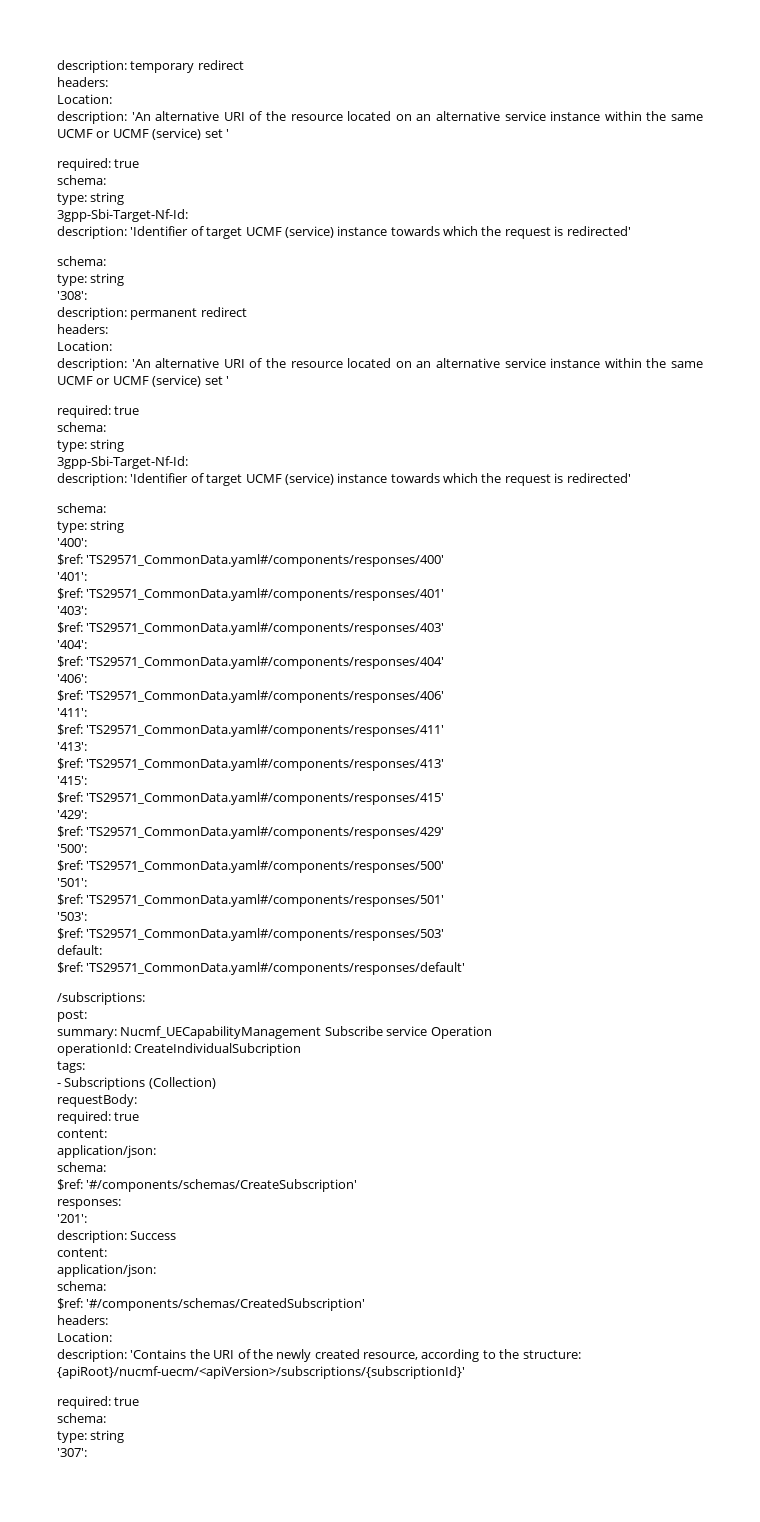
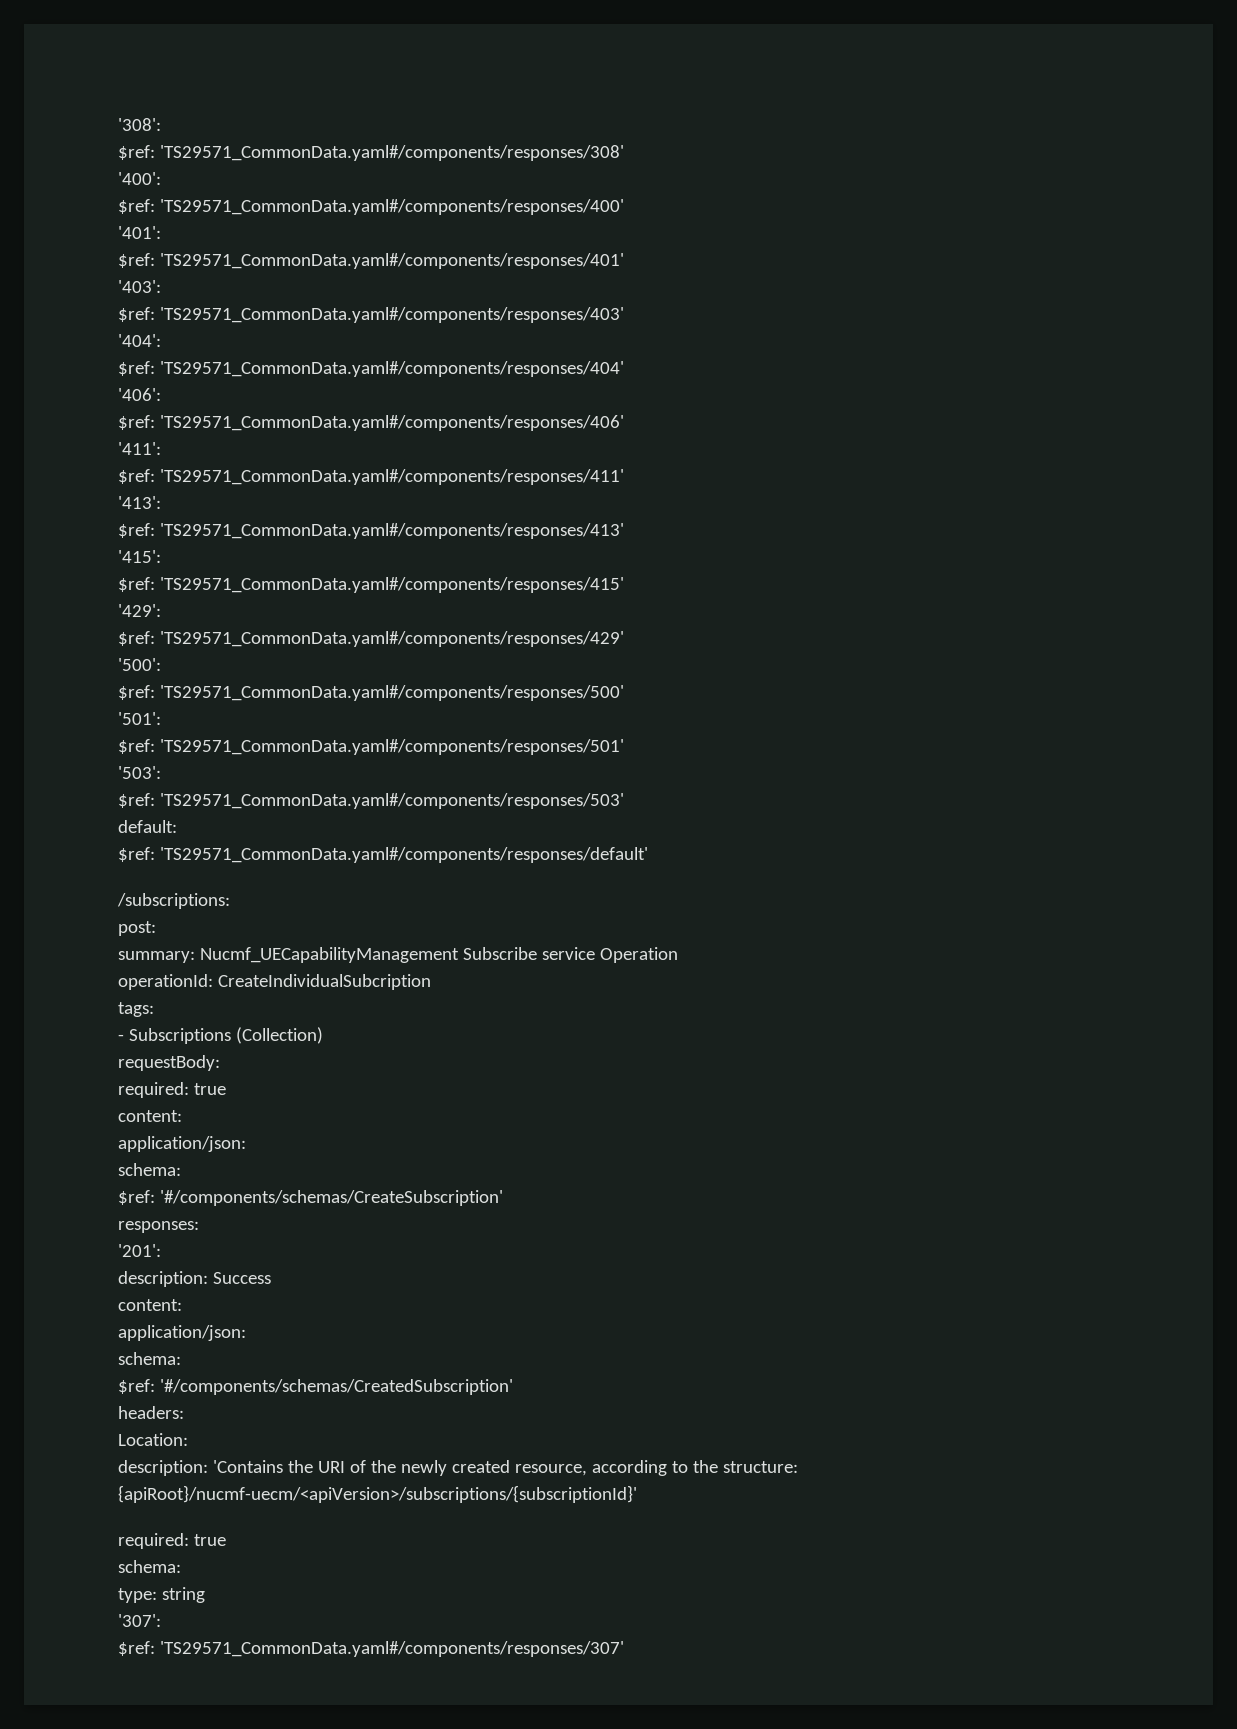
- description: temporary redirect
- headers:
- Location:
- description: 'An alternative URI of the resource located on an alternative service instance within the same UCMF or UCMF (service) set '
- required: true
- schema:
- type: string
- 3gpp-Sbi-Target-Nf-Id:
- description: 'Identifier of target UCMF (service) instance towards which the request is redirected'
- schema:
- type: string
  '308':
- description: permanent redirect
- headers:
- Location:
- description: 'An alternative URI of the resource located on an alternative service instance within the same UCMF or UCMF (service) set '
- required: true
- schema:
- type: string
- 3gpp-Sbi-Target-Nf-Id:
- description: 'Identifier of target UCMF (service) instance towards which the request is redirected'
- schema:
- type: string
+ $ref: 'TS29571_CommonData.yaml#/components/responses/308'
+ $ref: 'TS29571_CommonData.yaml#/components/responses/307'

